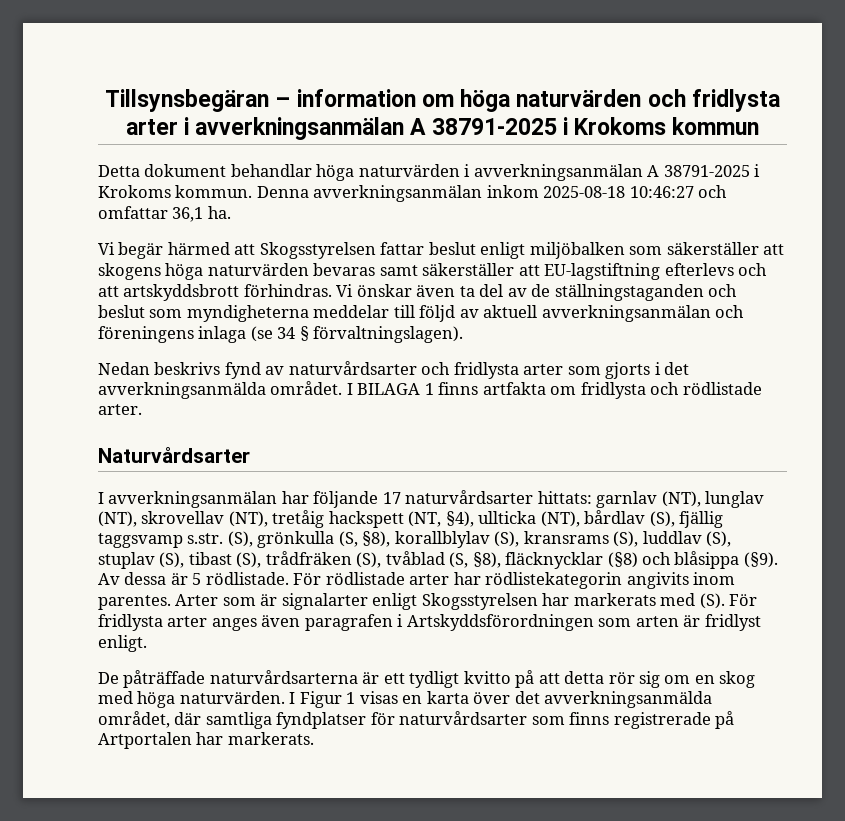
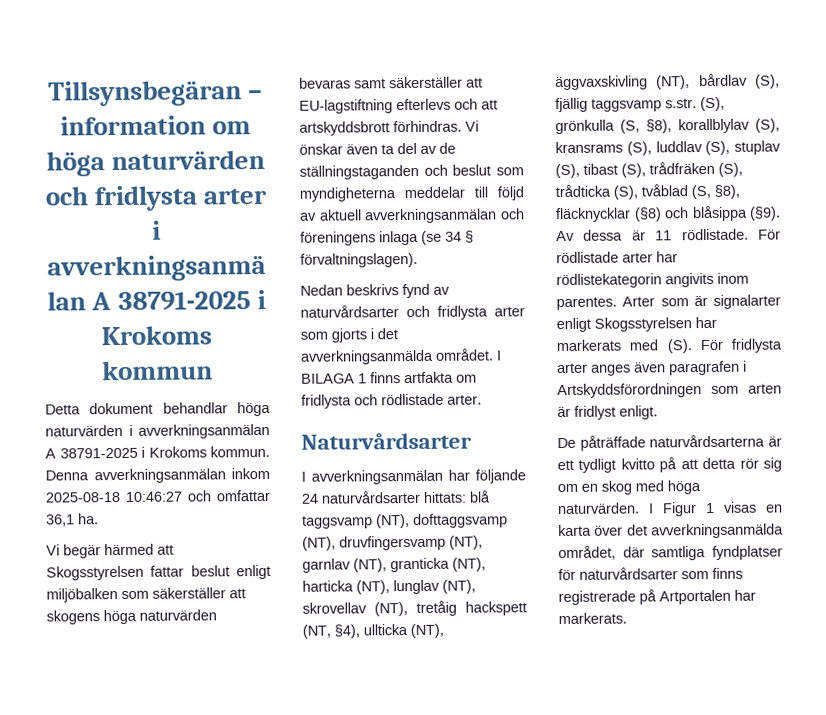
- I avverkningsanmälan har följande 17 naturvårdsarter hittats: garnlav (NT), lunglav (NT), skrovellav (NT), tretåig hackspett (NT, §4), ullticka (NT), bårdlav (S), fjällig taggsvamp s.str. (S), grönkulla (S, §8), korallblylav (S), kransrams (S), luddlav (S), stuplav (S), tibast (S), trådfräken (S), tvåblad (S, §8), fläcknycklar (§8) och blåsippa (§9).
+ I avverkningsanmälan har följande 24 naturvårdsarter hittats: blå taggsvamp (NT), dofttaggsvamp (NT), druvfingersvamp (NT), garnlav (NT), granticka (NT), harticka (NT), lunglav (NT), skrovellav (NT), tretåig hackspett (NT, §4), ullticka (NT), äggvaxskivling (NT), bårdlav (S), fjällig taggsvamp s.str. (S), grönkulla (S, §8), korallblylav (S), kransrams (S), luddlav (S), stuplav (S), tibast (S), trådfräken (S), trådticka (S), tvåblad (S, §8), fläcknycklar (§8) och blåsippa (§9).
- Av dessa är 5 rödlistade.
+ Av dessa är 11 rödlistade.

